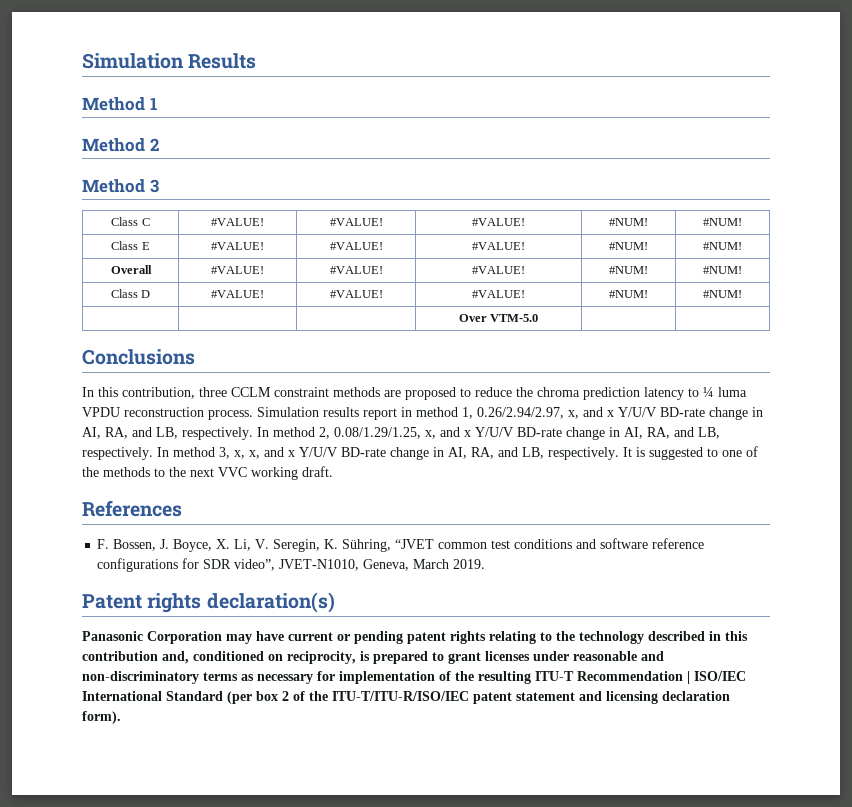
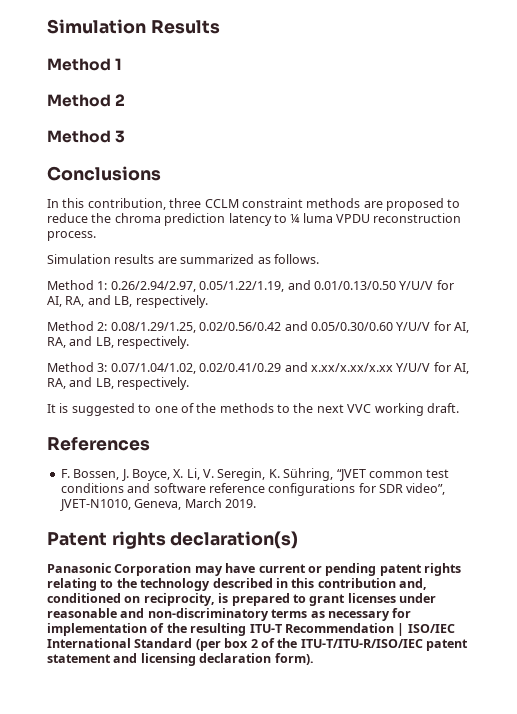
- Class C | #VALUE! | #VALUE! | #VALUE! | #NUM! | #NUM!
- Class E | #VALUE! | #VALUE! | #VALUE! | #NUM! | #NUM!
- Overall | #VALUE! | #VALUE! | #VALUE! | #NUM! | #NUM!
- Class D | #VALUE! | #VALUE! | #VALUE! | #NUM! | #NUM!
- | | | Over VTM-5.0 | |
- In this contribution, three CCLM constraint methods are proposed to reduce the chroma prediction latency to ¼ luma VPDU reconstruction process. Simulation results report in method 1, 0.26/2.94/2.97, x, and x Y/U/V BD-rate change in AI, RA, and LB, respectively. In method 2, 0.08/1.29/1.25, x, and x Y/U/V BD-rate change in AI, RA, and LB, respectively. In method 3, x, x, and x Y/U/V BD-rate change in AI, RA, and LB, respectively. It is suggested to one of the methods to the next VVC working draft.
+ In this contribution, three CCLM constraint methods are proposed to reduce the chroma prediction latency to ¼ luma VPDU reconstruction process.
+ Simulation results are summarized as follows.
+ Method 1: 0.26/2.94/2.97, 0.05/1.22/1.19, and 0.01/0.13/0.50 Y/U/V for AI, RA, and LB, respectively.
+ Method 2: 0.08/1.29/1.25, 0.02/0.56/0.42 and 0.05/0.30/0.60 Y/U/V for AI, RA, and LB, respectively.
+ Method 3: 0.07/1.04/1.02, 0.02/0.41/0.29 and x.xx/x.xx/x.xx Y/U/V for AI, RA, and LB, respectively.
+ It is suggested to one of the methods to the next VVC working draft.

